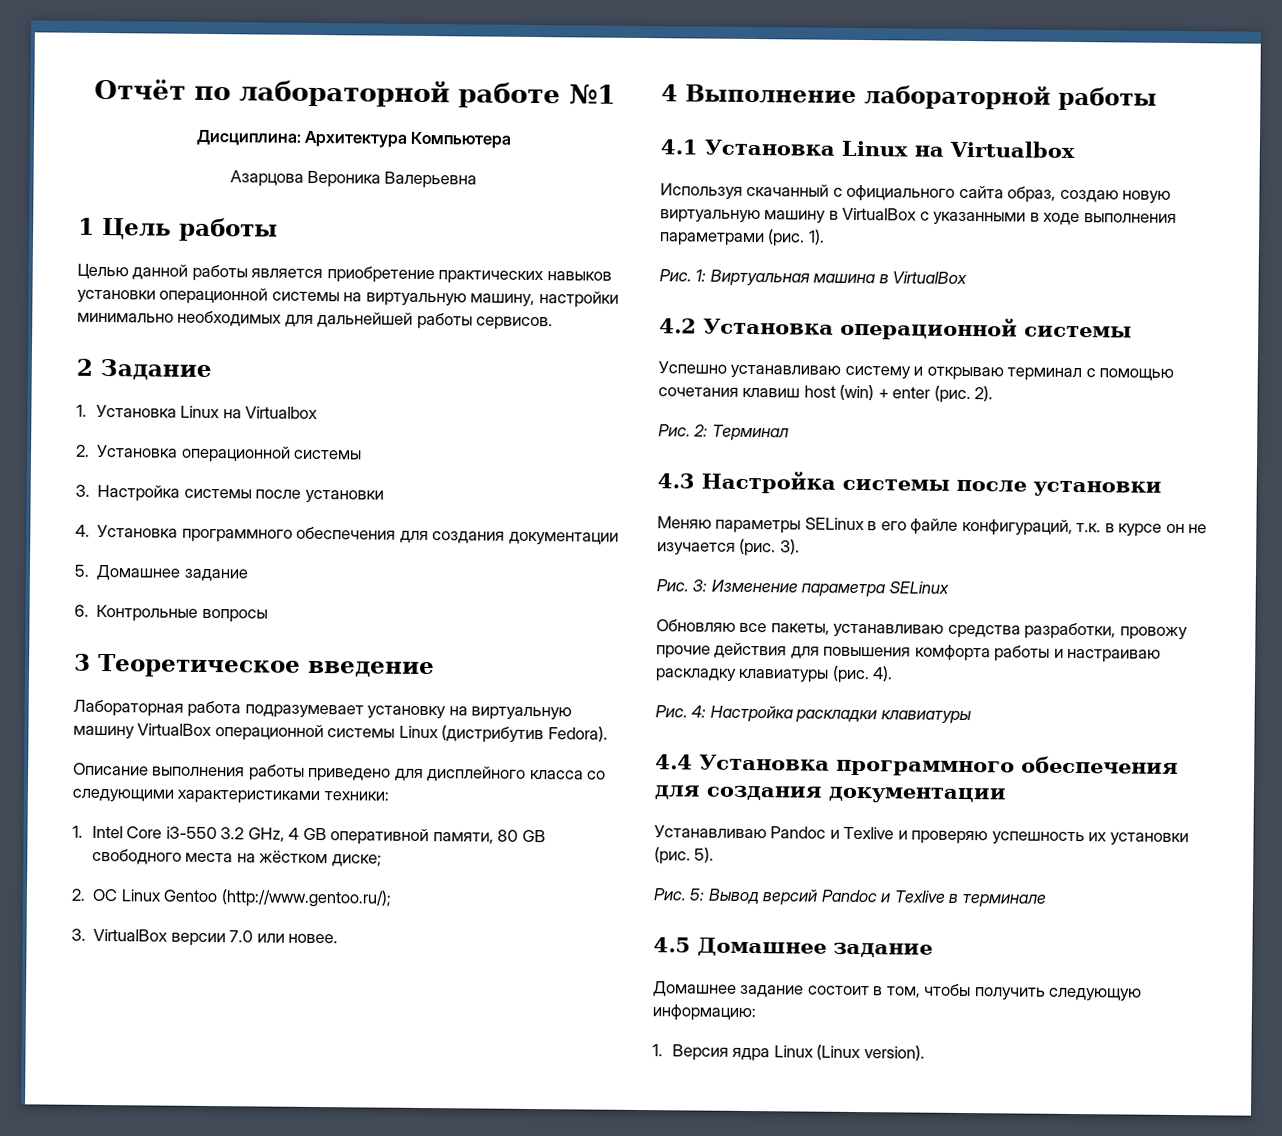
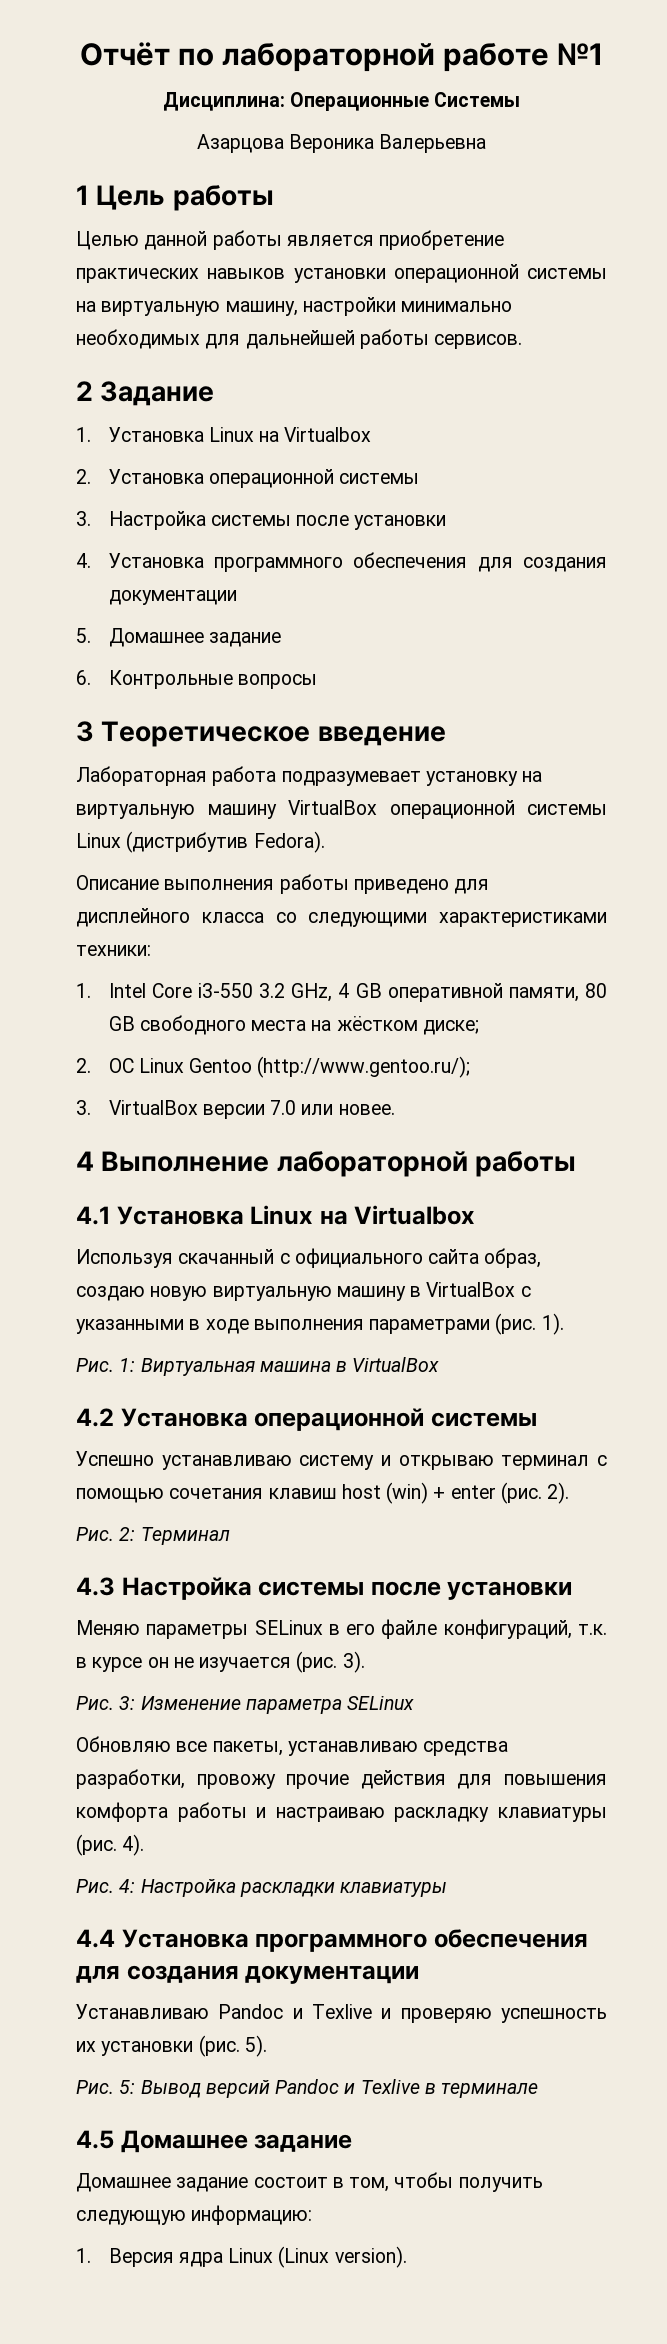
- Дисциплина: Архитектура Компьютера
+ Дисциплина: Операционные Системы

